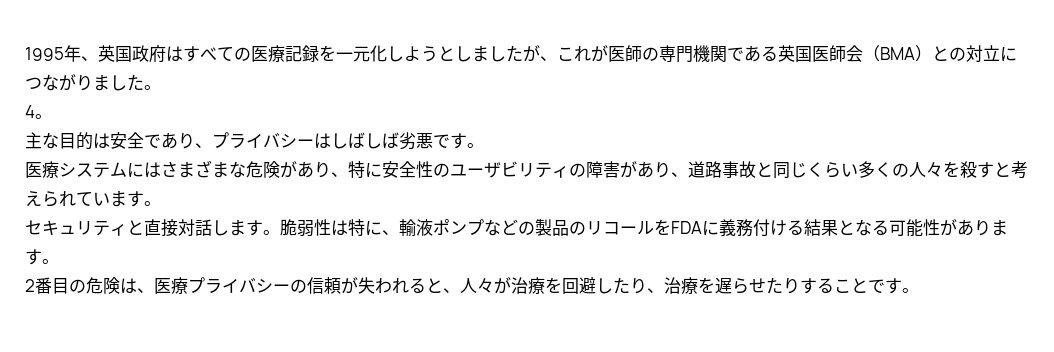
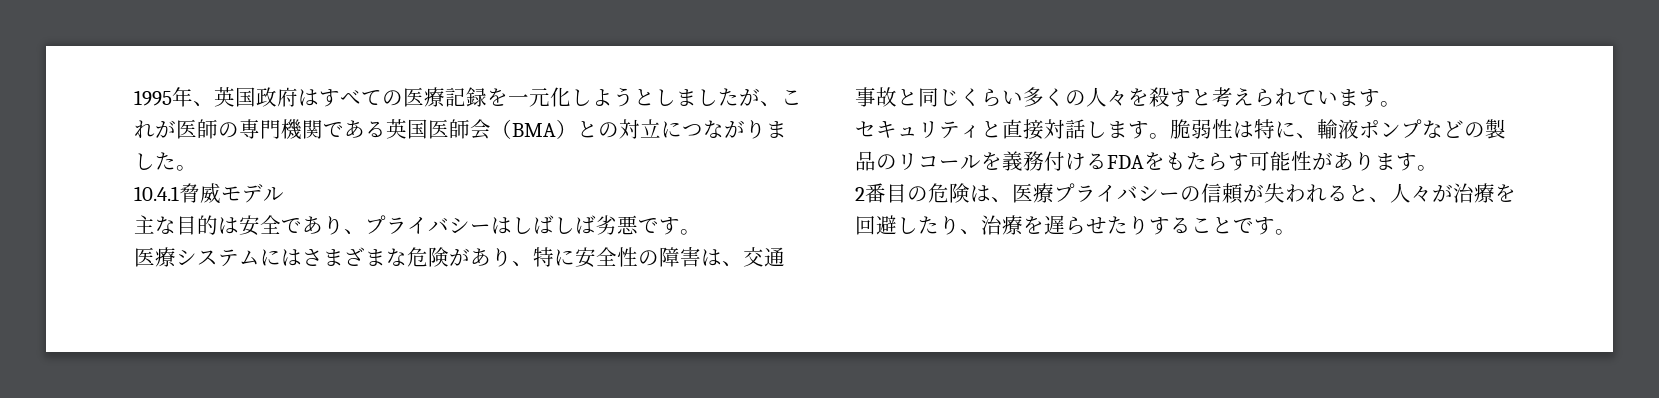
- 4。
+ 10.4.1脅威モデル
- 医療システムにはさまざまな危険があり、特に安全性のユーザビリティの障害があり、道路事故と同じくらい多くの人々を殺すと考えられています。
+ 医療システムにはさまざまな危険があり、特に安全性の障害は、交通事故と同じくらい多くの人々を殺すと考えられています。
- 脆弱性は特に、輸液ポンプなどの製品のリコールをFDAに義務付ける結果となる可能性があります。
+ 脆弱性は特に、輸液ポンプなどの製品のリコールを義務付けるFDAをもたらす可能性があります。

